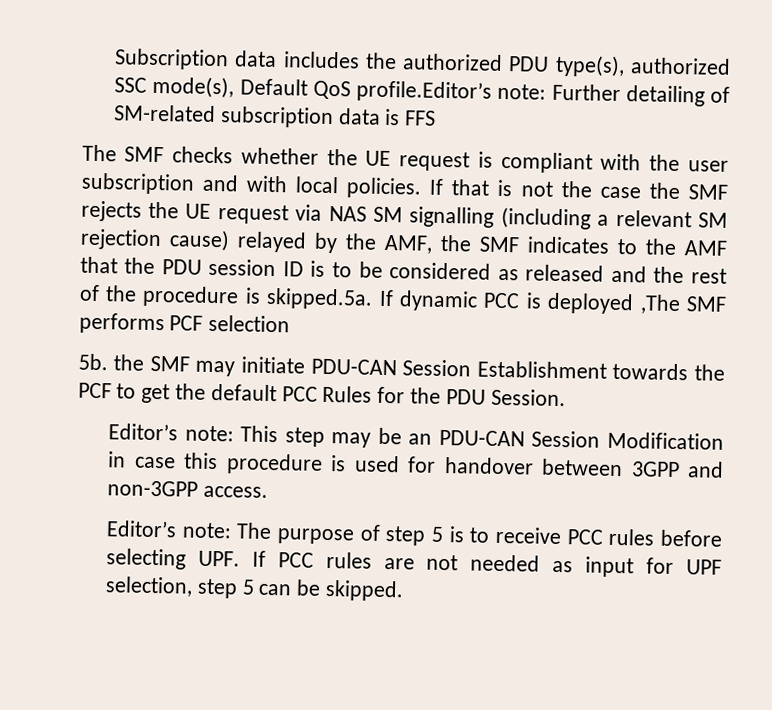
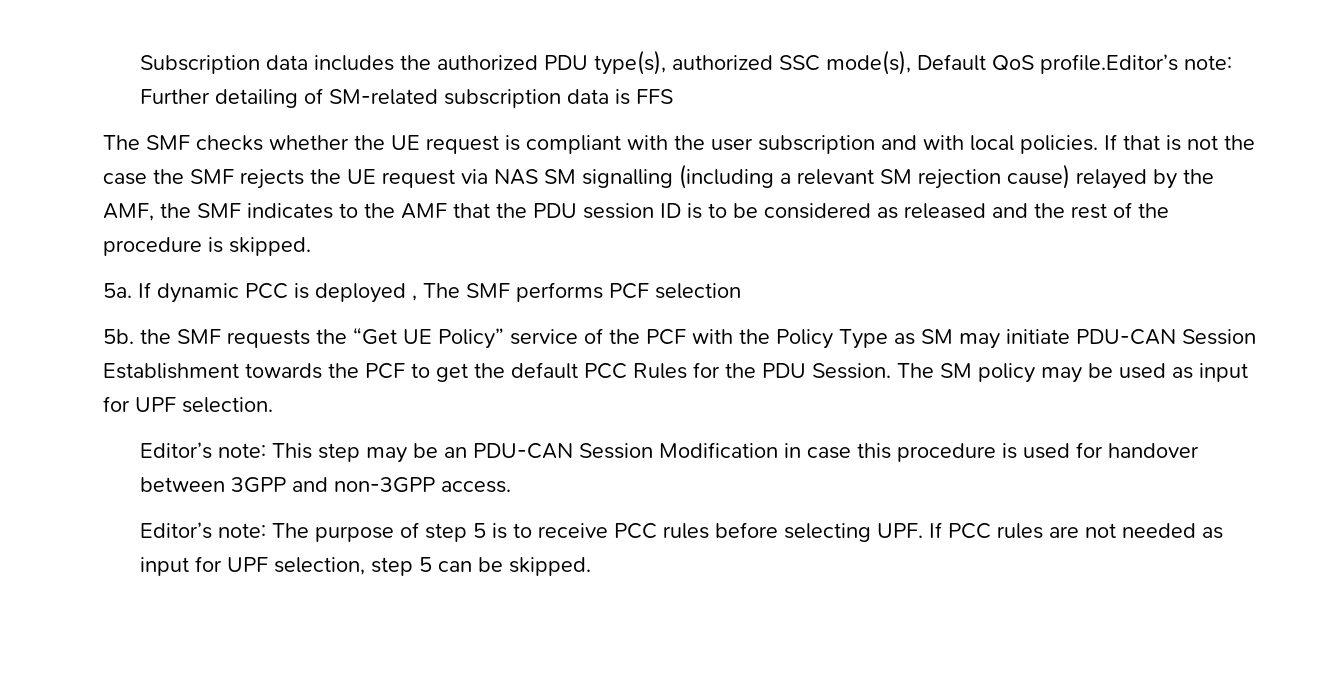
- If that is not the case the SMF rejects the UE request via NAS SM signalling (including a relevant SM rejection cause) relayed by the AMF, the SMF indicates to the AMF that the PDU session ID is to be considered as released and the rest of the procedure is skipped.5a. If dynamic PCC is deployed ,The SMF performs PCF selection
+ If that is not the case the SMF rejects the UE request via NAS SM signalling (including a relevant SM rejection cause) relayed by the AMF, the SMF indicates to the AMF that the PDU session ID is to be considered as released and the rest of the procedure is skipped.
+ 5a. If dynamic PCC is deployed , The SMF performs PCF selection
- 5b. the SMF may initiate PDU-CAN Session Establishment towards the PCF to get the default PCC Rules for the PDU Session.
+ 5b. the SMF requests the “Get UE Policy” service of the PCF with the Policy Type as SM may initiate PDU-CAN Session Establishment towards the PCF to get the default PCC Rules for the PDU Session. The SM policy may be used as input for UPF selection.

